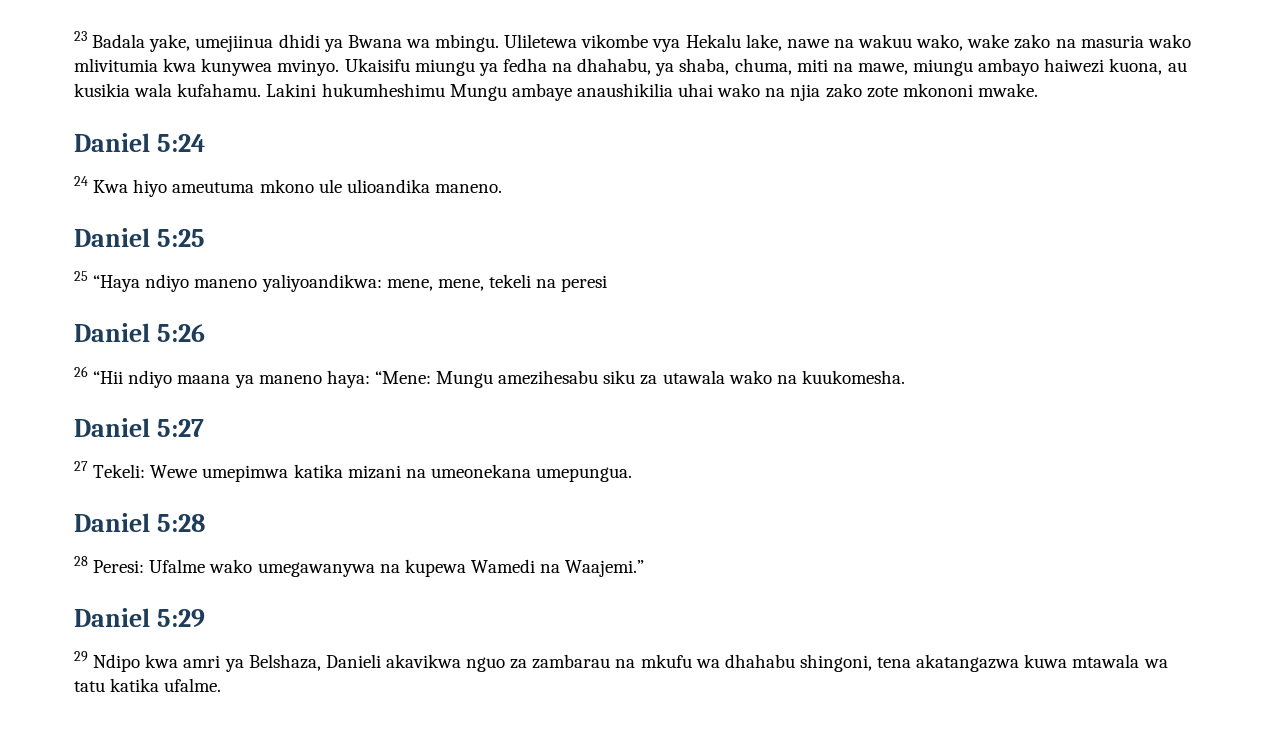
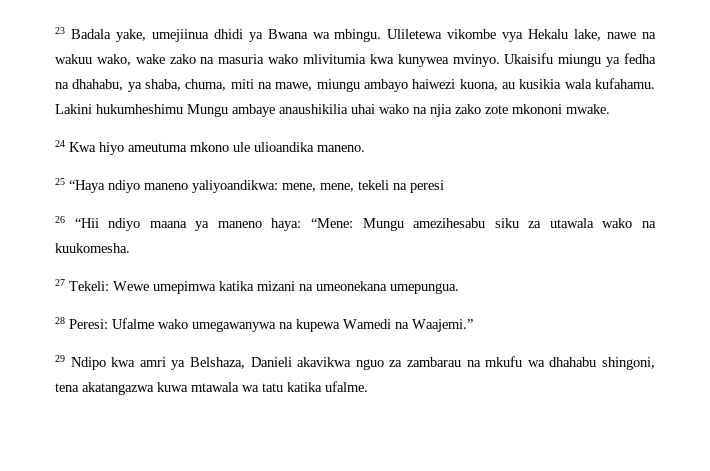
- Daniel 5:24
- Daniel 5:25
- Daniel 5:26
- Daniel 5:27
- Daniel 5:28
- Daniel 5:29

